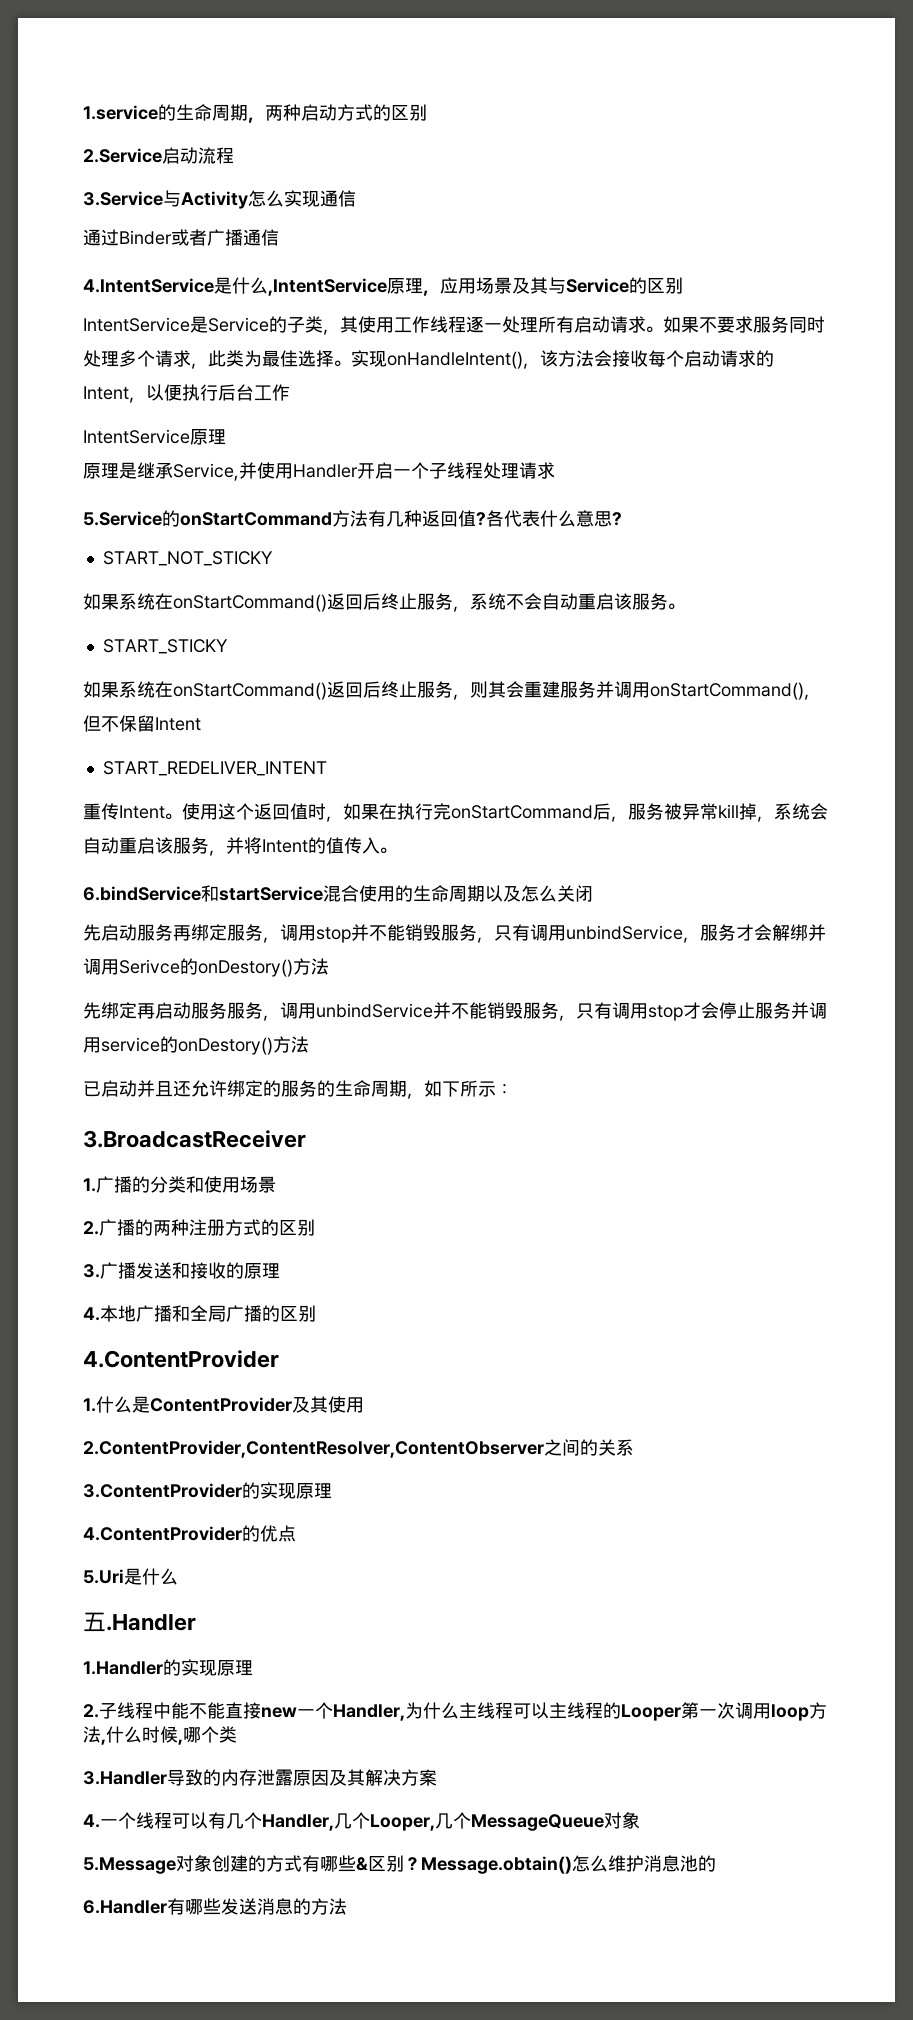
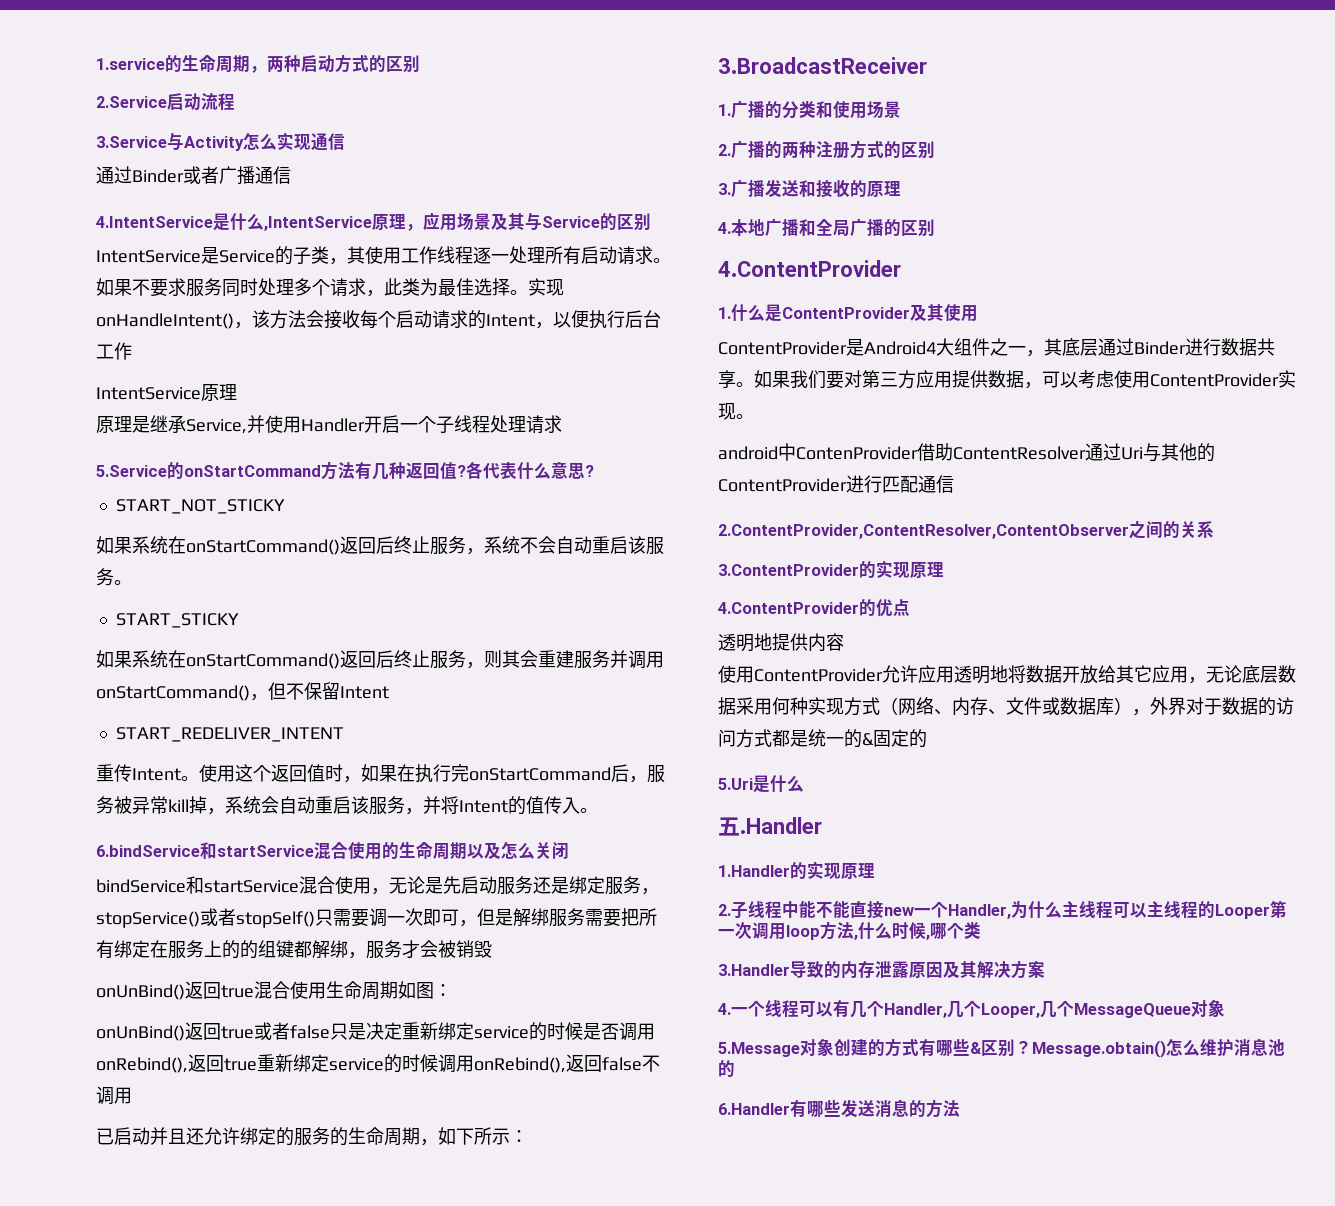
- 先启动服务再绑定服务，调用stop并不能销毁服务，只有调用unbindService，服务才会解绑并调用Serivce的onDestory()方法
- 先绑定再启动服务服务，调用unbindService并不能销毁服务，只有调用stop才会停止服务并调用service的onDestory()方法
+ bindService和startService混合使用，无论是先启动服务还是绑定服务，stopService()或者stopSelf()只需要调一次即可，但是解绑服务需要把所有绑定在服务上的的组键都解绑，服务才会被销毁
+ onUnBind()返回true混合使用生命周期如图：
+ onUnBind()返回true或者false只是决定重新绑定service的时候是否调用onRebind(),返回true重新绑定service的时候调用onRebind(),返回false不调用
+ ContentProvider是Android4大组件之一，其底层通过Binder进行数据共享。如果我们要对第三方应用提供数据，可以考虑使用ContentProvider实现。
+ android中ContenProvider借助ContentResolver通过Uri与其他的ContentProvider进行匹配通信
+ 透明地提供内容
+ 使用ContentProvider允许应用透明地将数据开放给其它应用，无论底层数据采用何种实现方式（网络、内存、文件或数据库），外界对于数据的访问方式都是统一的&固定的

